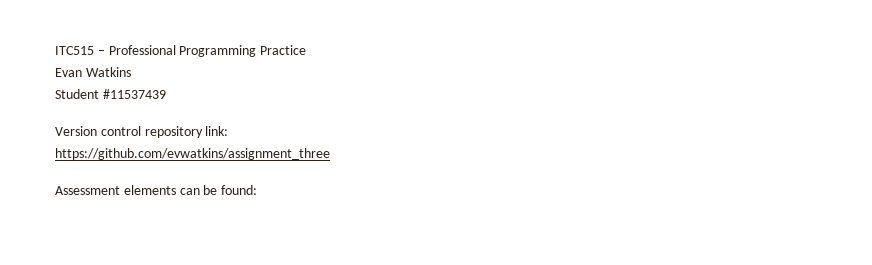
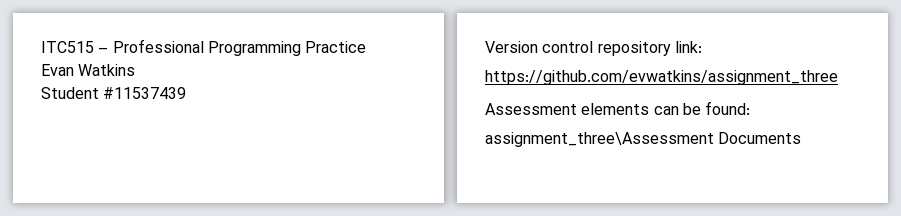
+ assignment_three\Assessment Documents

